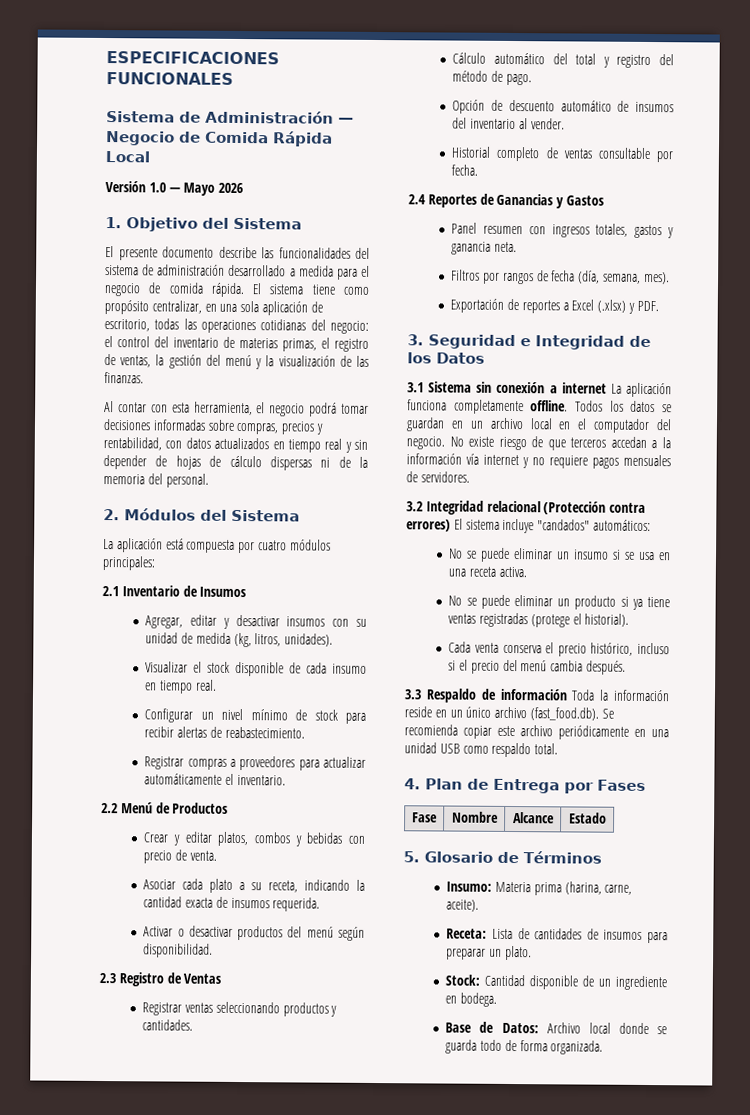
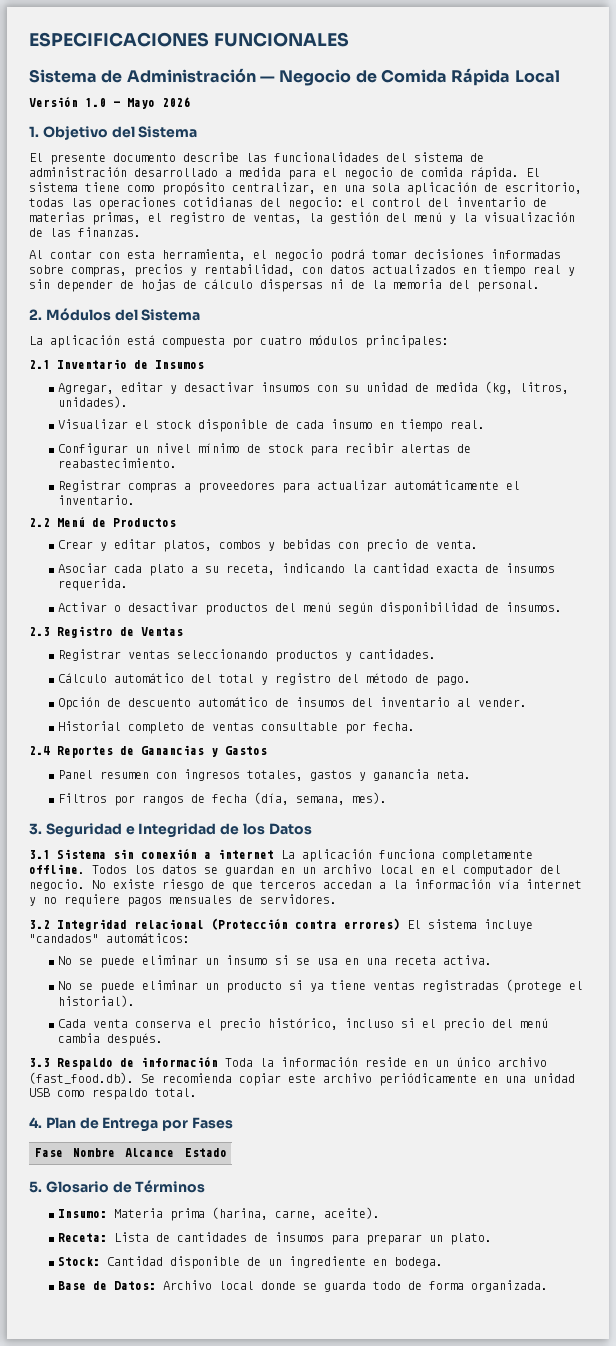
- Activar o desactivar productos del menú según disponibilidad.
+ Activar o desactivar productos del menú según disponibilidad de insumos.
- Exportación de reportes a Excel (.xlsx) y PDF.

